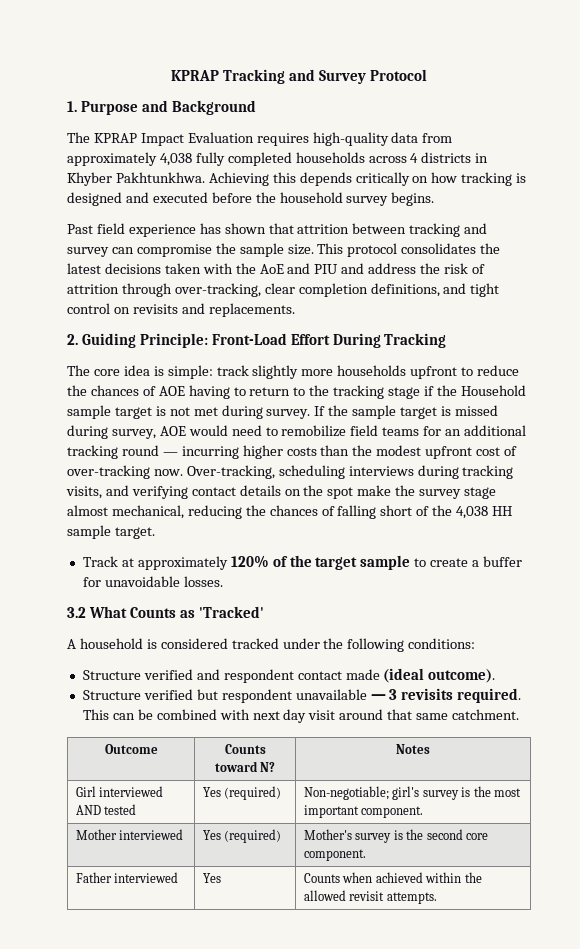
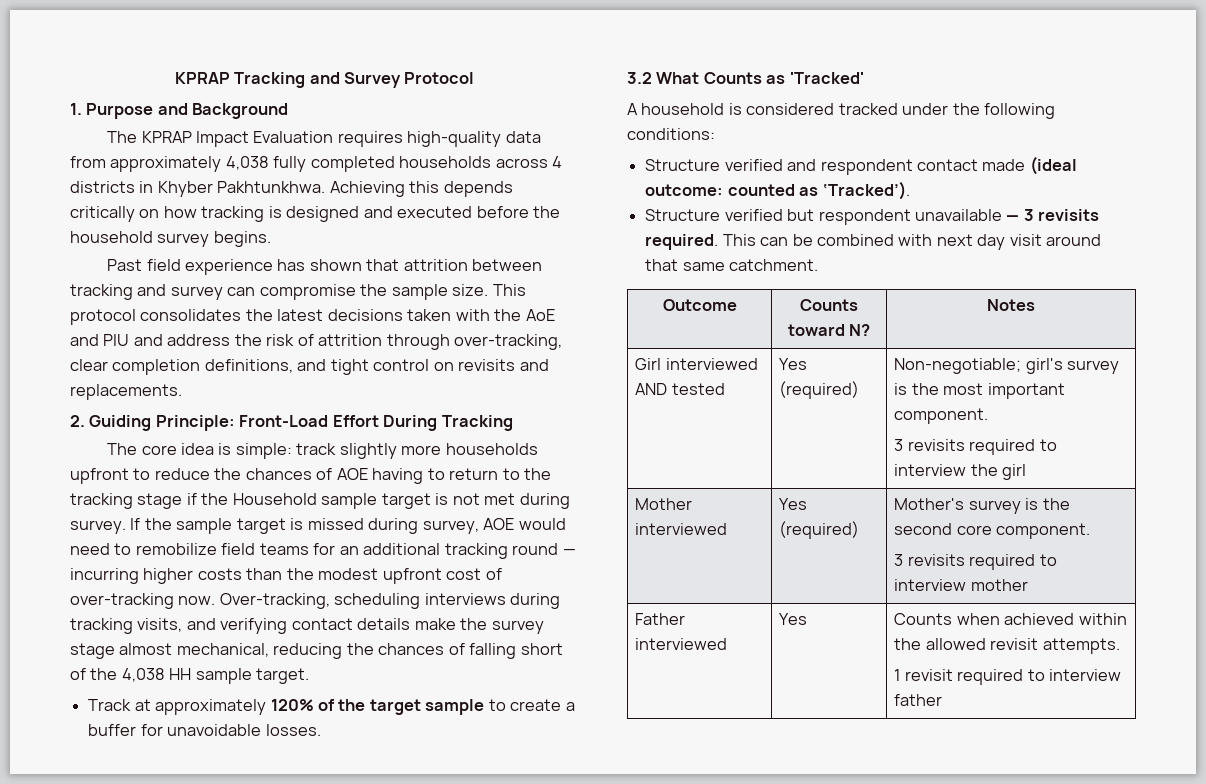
- Over-tracking, scheduling interviews during tracking visits, and verifying contact details on the spot make the survey stage almost mechanical, reducing the chances of falling short of the 4,038 HH sample target.
+ Over-tracking, scheduling interviews during tracking visits, and verifying contact details make the survey stage almost mechanical, reducing the chances of falling short of the 4,038 HH sample target.
- Structure verified and respondent contact made (ideal outcome).
+ Structure verified and respondent contact made (ideal outcome: counted as ‘Tracked’).
  Girl interviewed AND tested | Yes (required) | Non-negotiable; girl's survey is the most important component.
+ 3 revisits required to interview the girl
  Mother interviewed | Yes (required) | Mother's survey is the second core component.
+ 3 revisits required to interview mother
  Father interviewed | Yes | Counts when achieved within the allowed revisit attempts.
+ 1 revisit required to interview father

